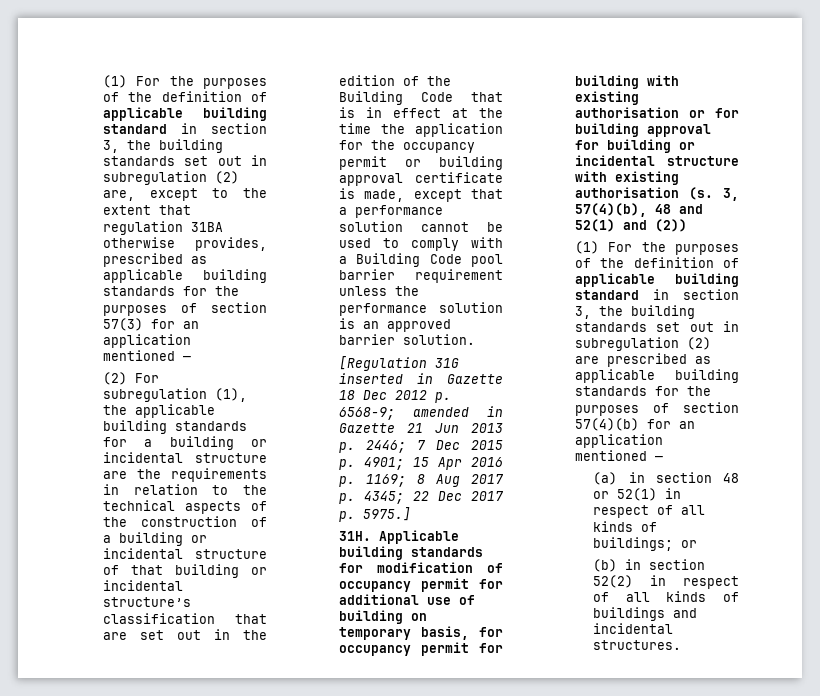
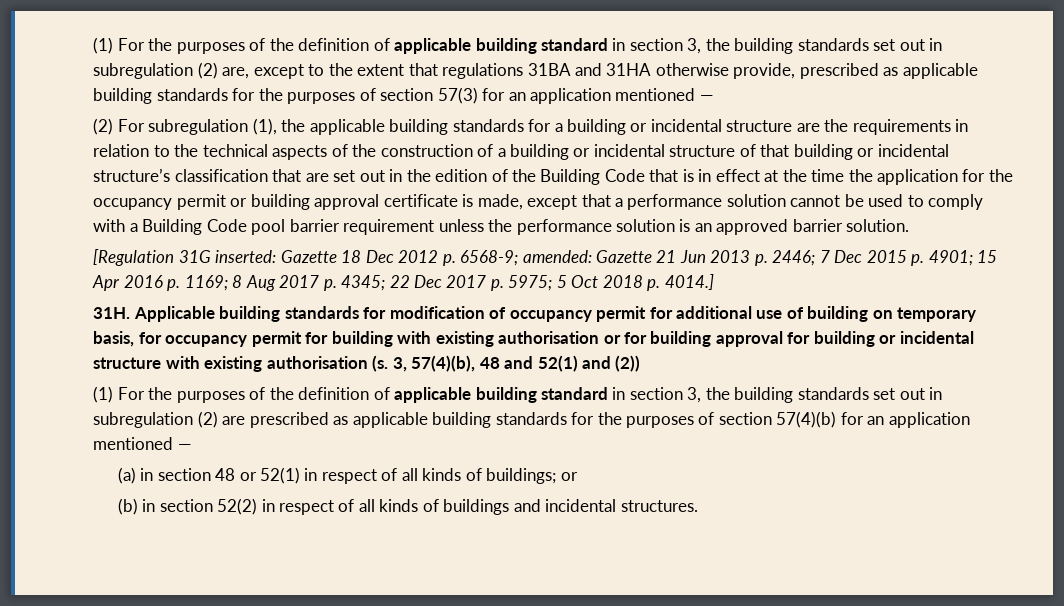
- (1) For the purposes of the definition of applicable building standard in section 3, the building standards set out in subregulation (2) are, except to the extent that regulation 31BA otherwise provides, prescribed as applicable building standards for the purposes of section 57(3) for an application mentioned —
+ (1) For the purposes of the definition of applicable building standard in section 3, the building standards set out in subregulation (2) are, except to the extent that regulations 31BA and 31HA otherwise provide, prescribed as applicable building standards for the purposes of section 57(3) for an application mentioned —
- [Regulation 31G inserted in Gazette 18 Dec 2012 p. 6568-9; amended in Gazette 21 Jun 2013 p. 2446; 7 Dec 2015 p. 4901; 15 Apr 2016 p. 1169; 8 Aug 2017 p. 4345; 22 Dec 2017 p. 5975.]
+ [Regulation 31G inserted: Gazette 18 Dec 2012 p. 6568-9; amended: Gazette 21 Jun 2013 p. 2446; 7 Dec 2015 p. 4901; 15 Apr 2016 p. 1169; 8 Aug 2017 p. 4345; 22 Dec 2017 p. 5975; 5 Oct 2018 p. 4014.]

